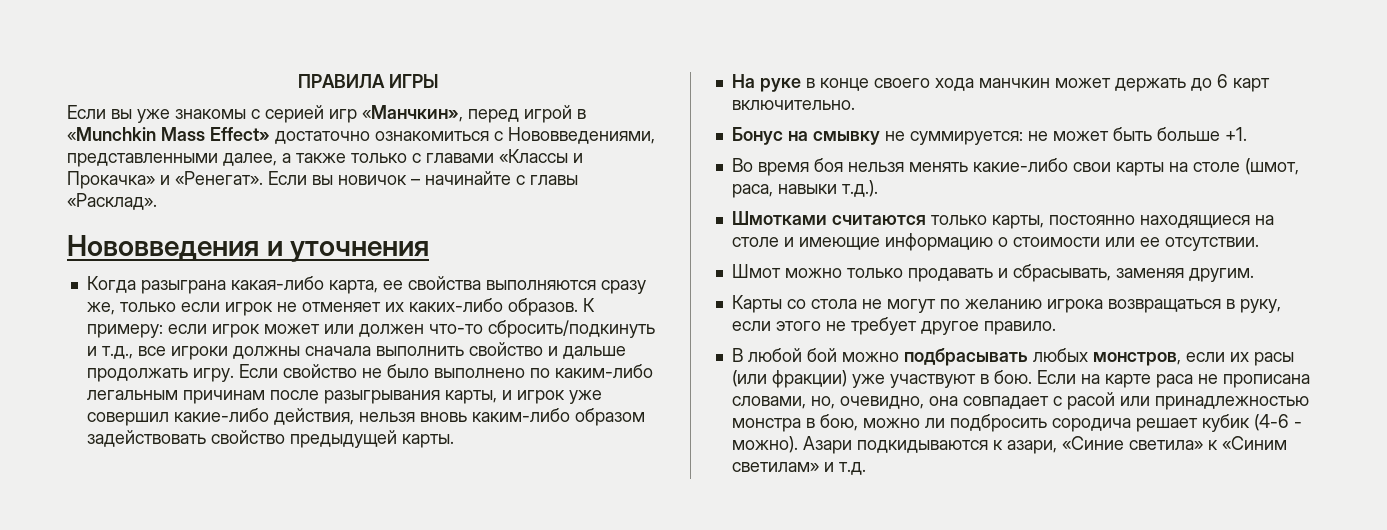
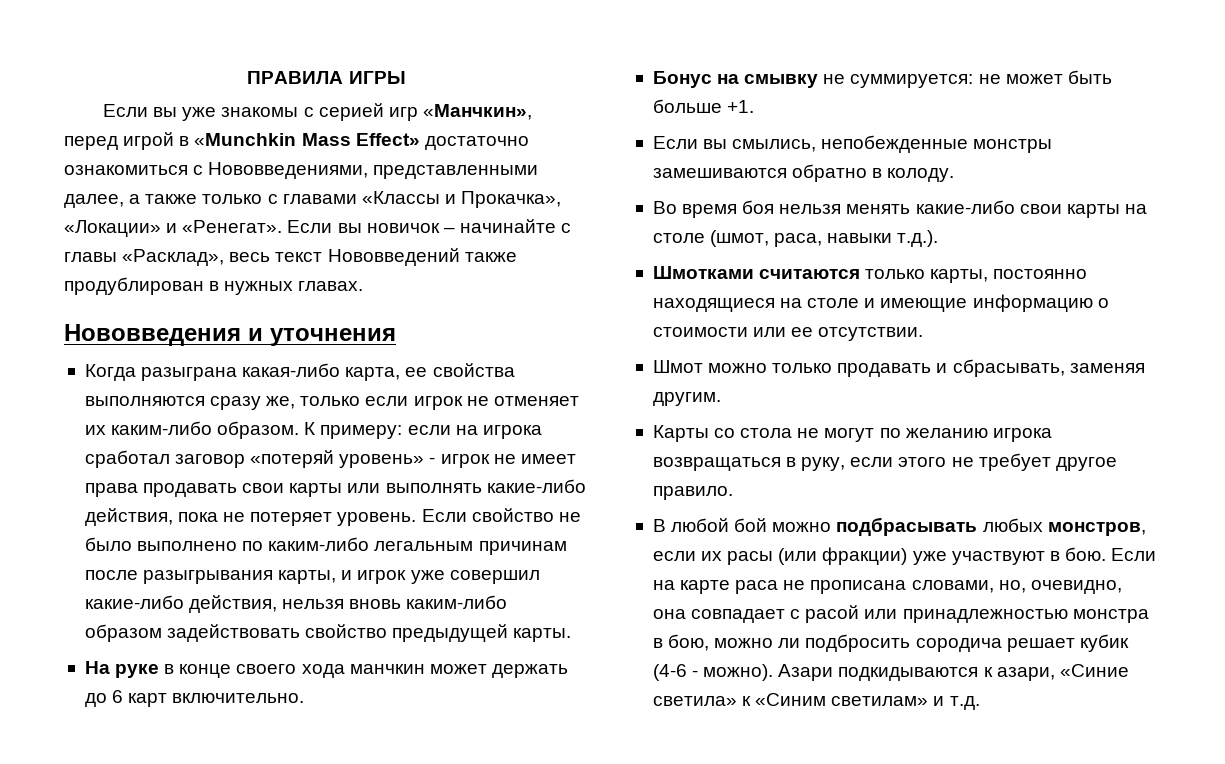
- Если вы уже знакомы с серией игр «Манчкин», перед игрой в «Munchkin Mass Effect» достаточно ознакомиться с Нововведениями, представленными далее, а также только с главами «Классы и Прокачка» и «Ренегат».
+ Если вы уже знакомы с серией игр «Манчкин», перед игрой в «Munchkin Mass Effect» достаточно ознакомиться с Нововведениями, представленными далее, а также только с главами «Классы и Прокачка», «Локации» и «Ренегат».
- Если вы новичок – начинайте с главы «Расклад».
+ Если вы новичок – начинайте с главы «Расклад», весь текст Нововведений также продублирован в нужных главах.
- Когда разыграна какая-либо карта, ее свойства выполняются сразу же, только если игрок не отменяет их каких-либо образов.
+ Когда разыграна какая-либо карта, ее свойства выполняются сразу же, только если игрок не отменяет их каким-либо образом.
- К примеру: если игрок может или должен что-то сбросить/подкинуть и т.д., все игроки должны сначала выполнить свойство и дальше продолжать игру.
+ К примеру: если на игрока сработал заговор «потеряй уровень» - игрок не имеет права продавать свои карты или выполнять какие-либо действия, пока не потеряет уровень.
+ Если вы смылись, непобежденные монстры замешиваются обратно в колоду.

